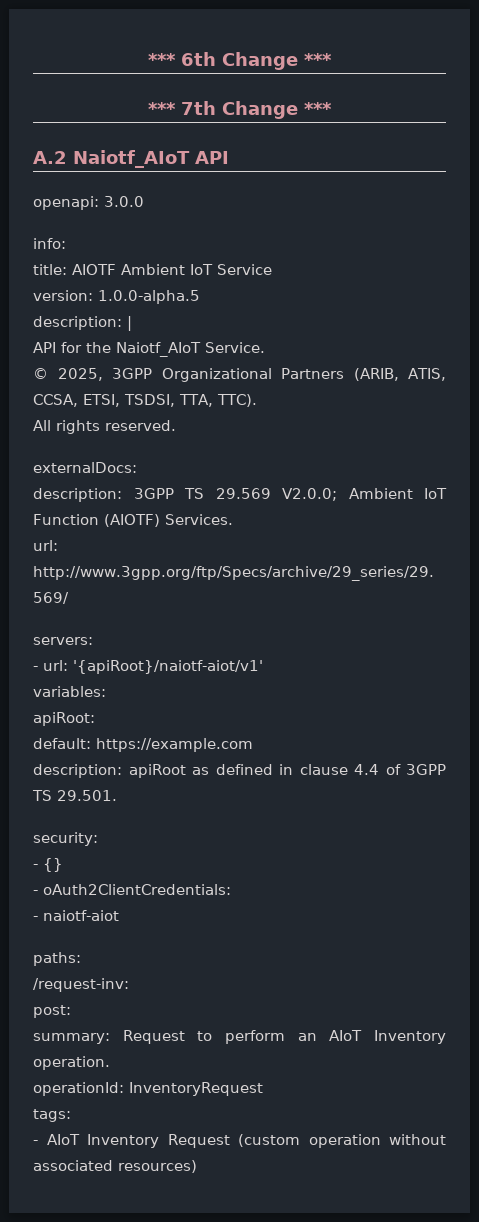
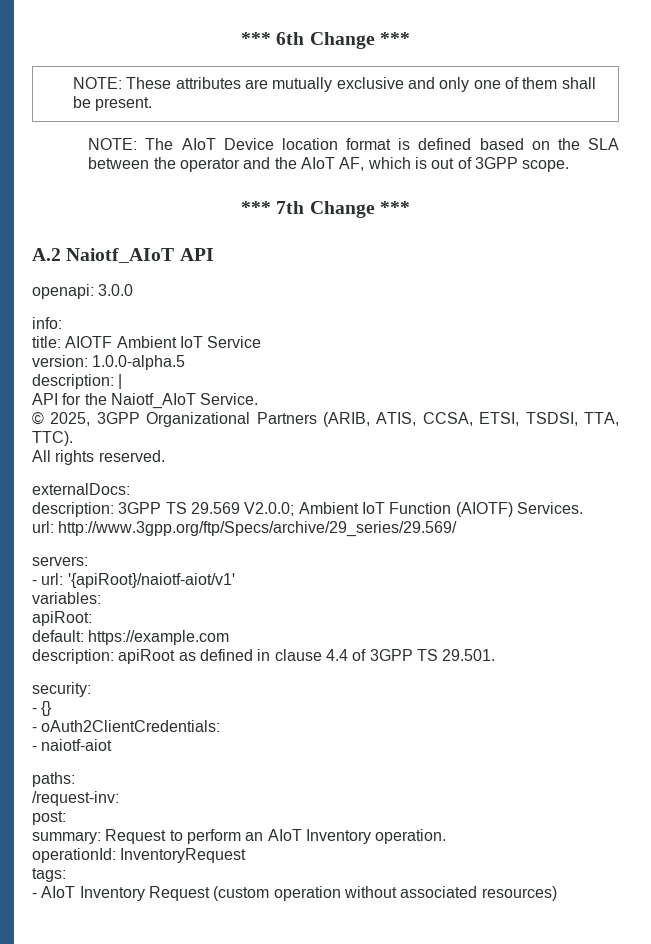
+ NOTE: These attributes are mutually exclusive and only one of them shall be present.
+ NOTE: The AIoT Device location format is defined based on the SLA between the operator and the AIoT AF, which is out of 3GPP scope.

